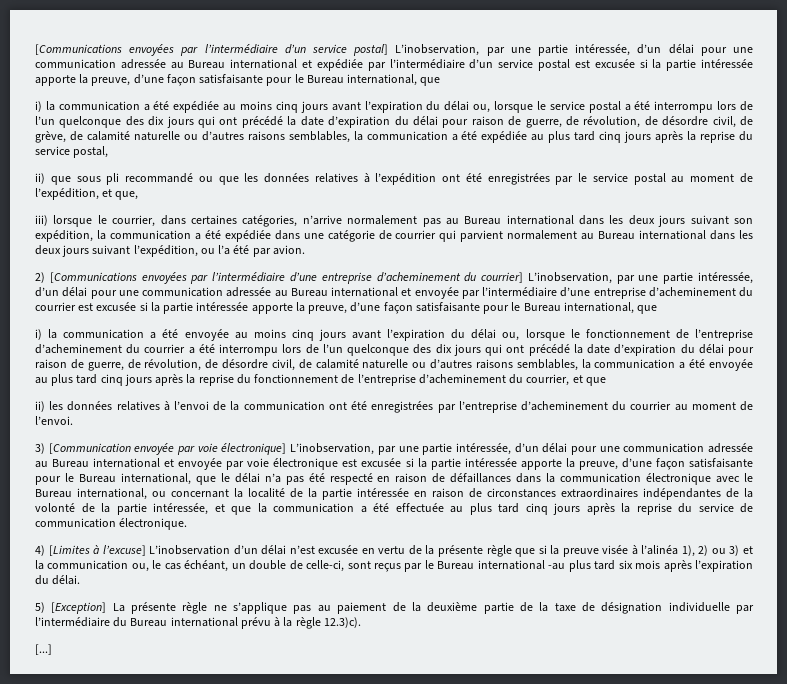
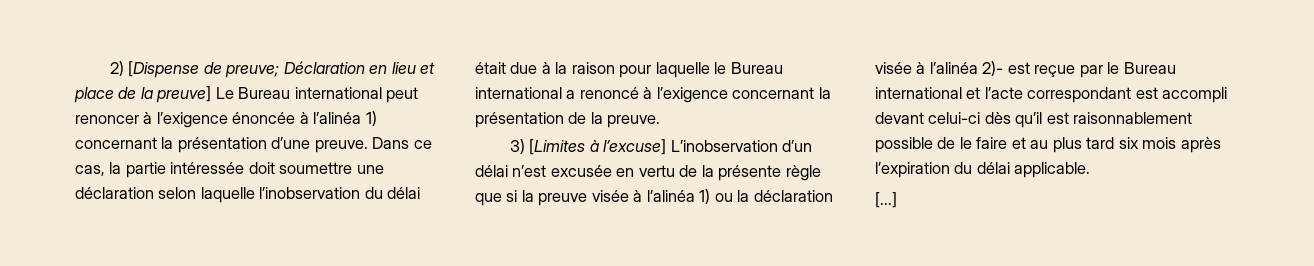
- [Communications envoyées par l’intermédiaire d’un service postal] L’inobservation, par une partie intéressée, d’un délai pour une communication adressée au Bureau international et expédiée par l’intermédiaire d’un service postal est excusée si la partie intéressée apporte la preuve, d’une façon satisfaisante pour le Bureau international, que
- i) la communication a été expédiée au moins cinq jours avant l’expiration du délai ou, lorsque le service postal a été interrompu lors de l’un quelconque des dix jours qui ont précédé la date d’expiration du délai pour raison de guerre, de révolution, de désordre civil, de grève, de calamité naturelle ou d’autres raisons semblables, la communication a été expédiée au plus tard cinq jours après la reprise du service postal,
- ii) que sous pli recommandé ou que les données relatives à l’expédition ont été enregistrées par le service postal au moment de l’expédition, et que,
- iii) lorsque le courrier, dans certaines catégories, n’arrive normalement pas au Bureau international dans les deux jours suivant son expédition, la communication a été expédiée dans une catégorie de courrier qui parvient normalement au Bureau international dans les deux jours suivant l’expédition, ou l’a été par avion.
- 2) [Communications envoyées par l’intermédiaire d’une entreprise d’acheminement du courrier] L’inobservation, par une partie intéressée, d’un délai pour une communication adressée au Bureau international et envoyée par l’intermédiaire d’une entreprise d’acheminement du courrier est excusée si la partie intéressée apporte la preuve, d’une façon satisfaisante pour le Bureau international, que
- i) la communication a été envoyée au moins cinq jours avant l’expiration du délai ou, lorsque le fonctionnement de l’entreprise d’acheminement du courrier a été interrompu lors de l’un quelconque des dix jours qui ont précédé la date d’expiration du délai pour raison de guerre, de révolution, de désordre civil, de calamité naturelle ou d’autres raisons semblables, la communication a été envoyée au plus tard cinq jours après la reprise du fonctionnement de l’entreprise d’acheminement du courrier, et que
- ii) les données relatives à l’envoi de la communication ont été enregistrées par l’entreprise d’acheminement du courrier au moment de l’envoi.
- 3) [Communication envoyée par voie électronique] L’inobservation, par une partie intéressée, d’un délai pour une communication adressée au Bureau international et envoyée par voie électronique est excusée si la partie intéressée apporte la preuve, d’une façon satisfaisante pour le Bureau international, que le délai n’a pas été respecté en raison de défaillances dans la communication électronique avec le Bureau international, ou concernant la localité de la partie intéressée en raison de circonstances extraordinaires indépendantes de la volonté de la partie intéressée, et que la communication a été effectuée au plus tard cinq jours après la reprise du service de communication électronique.
- 4) [Limites à l’excuse] L’inobservation d’un délai n’est excusée en vertu de la présente règle que si la preuve visée à l’alinéa 1), 2) ou 3) et la communication ou, le cas échéant, un double de celle-ci, sont reçus par le Bureau international -au plus tard six mois après l’expiration du délai.
- 5) [Exception] La présente règle ne s’applique pas au paiement de la deuxième partie de la taxe de désignation individuelle par l’intermédiaire du Bureau international prévu à la règle 12.3)c).
+ 2) [Dispense de preuve; Déclaration en lieu et place de la preuve] Le Bureau international peut renoncer à l’exigence énoncée à l’alinéa 1) concernant la présentation d’une preuve. Dans ce cas, la partie intéressée doit soumettre une déclaration selon laquelle l’inobservation du délai était due à la raison pour laquelle le Bureau international a renoncé à l’exigence concernant la présentation de la preuve.
+ 3) [Limites à l’excuse] L’inobservation d’un délai n’est excusée en vertu de la présente règle que si la preuve visée à l’alinéa 1) ou la déclaration visée à l’alinéa 2)- est reçue par le Bureau international et l’acte correspondant est accompli devant celui-ci dès qu’il est raisonnablement possible de le faire et au plus tard six mois après l’expiration du délai applicable.

